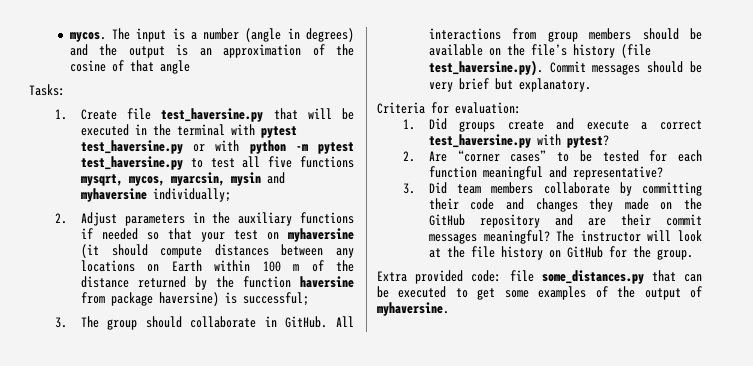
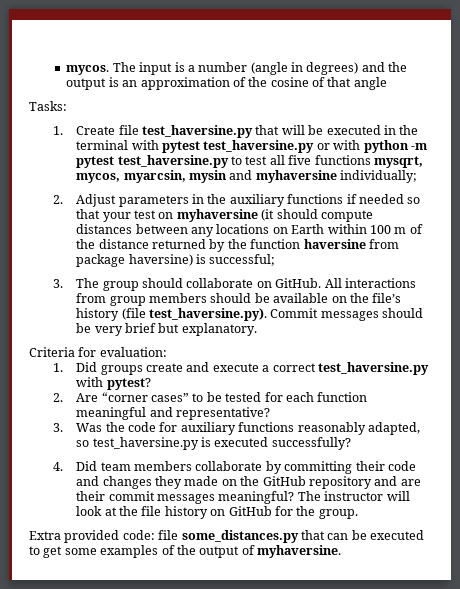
- 3. The group should collaborate in GitHub.
+ 3. The group should collaborate on GitHub.
- 3. Did team members collaborate by committing their code and changes they made on the GitHub repository and are their commit messages meaningful?
+ 3. Was the code for auxiliary functions reasonably adapted, so test_haversine.py is executed successfully?
+ 4. Did team members collaborate by committing their code and changes they made on the GitHub repository and are their commit messages meaningful?

